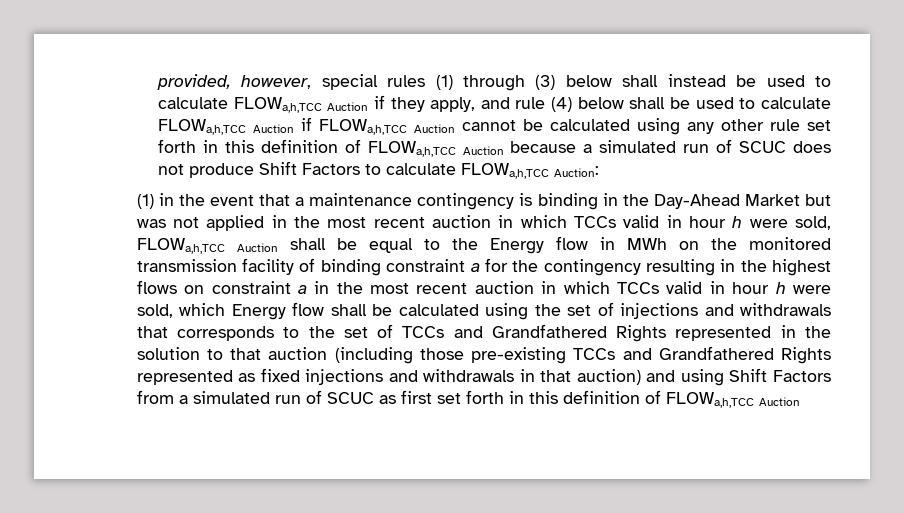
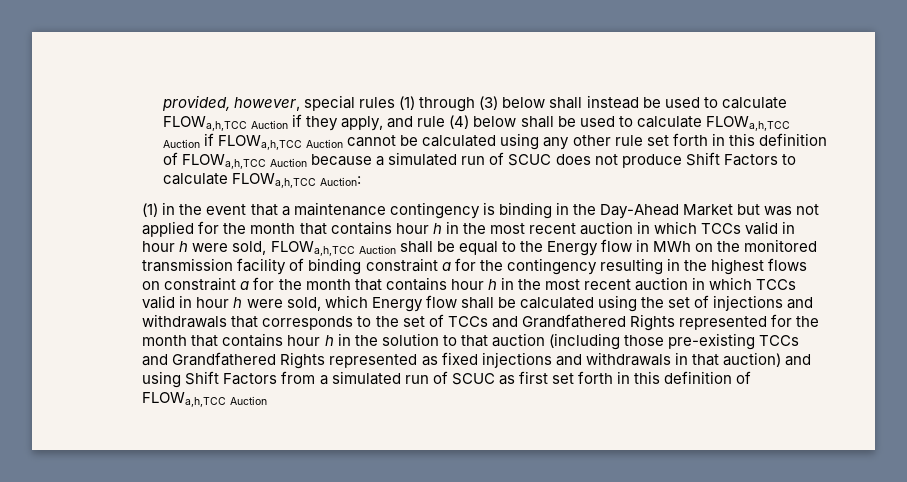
- (1) in the event that a maintenance contingency is binding in the Day-Ahead Market but was not applied in the most recent auction in which TCCs valid in hour h were sold, FLOWa,h,TCC Auction shall be equal to the Energy flow in MWh on the monitored transmission facility of binding constraint a for the contingency resulting in the highest flows on constraint a in the most recent auction in which TCCs valid in hour h were sold, which Energy flow shall be calculated using the set of injections and withdrawals that corresponds to the set of TCCs and Grandfathered Rights represented in the solution to that auction (including those pre-existing TCCs and Grandfathered Rights represented as fixed injections and withdrawals in that auction) and using Shift Factors from a simulated run of SCUC as first set forth in this definition of FLOWa,h,TCC Auction
+ (1) in the event that a maintenance contingency is binding in the Day-Ahead Market but was not applied for the month that contains hour h in the most recent auction in which TCCs valid in hour h were sold, FLOWa,h,TCC Auction shall be equal to the Energy flow in MWh on the monitored transmission facility of binding constraint a for the contingency resulting in the highest flows on constraint a for the month that contains hour h in the most recent auction in which TCCs valid in hour h were sold, which Energy flow shall be calculated using the set of injections and withdrawals that corresponds to the set of TCCs and Grandfathered Rights represented for the month that contains hour h in the solution to that auction (including those pre-existing TCCs and Grandfathered Rights represented as fixed injections and withdrawals in that auction) and using Shift Factors from a simulated run of SCUC as first set forth in this definition of FLOWa,h,TCC Auction

